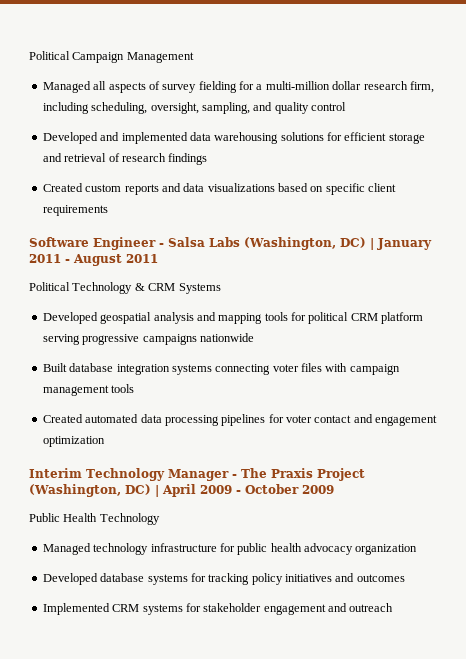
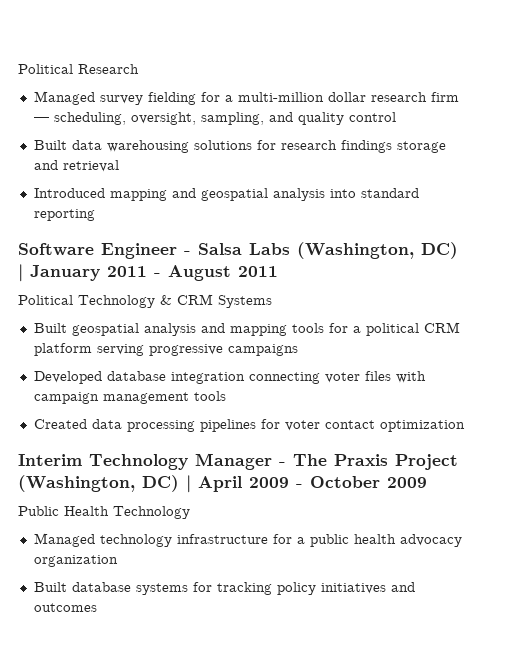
- Political Campaign Management
- Managed all aspects of survey fielding for a multi-million dollar research firm, including scheduling, oversight, sampling, and quality control
+ Political Research
+ Managed survey fielding for a multi-million dollar research firm — scheduling, oversight, sampling, and quality control
- Developed and implemented data warehousing solutions for efficient storage and retrieval of research findings
- Created custom reports and data visualizations based on specific client requirements
+ Built data warehousing solutions for research findings storage and retrieval
+ Introduced mapping and geospatial analysis into standard reporting
- Developed geospatial analysis and mapping tools for political CRM platform serving progressive campaigns nationwide
- Built database integration systems connecting voter files with campaign management tools
+ Built geospatial analysis and mapping tools for a political CRM platform serving progressive campaigns
+ Developed database integration connecting voter files with campaign management tools
- Created automated data processing pipelines for voter contact and engagement optimization
+ Created data processing pipelines for voter contact optimization
- Managed technology infrastructure for public health advocacy organization
+ Managed technology infrastructure for a public health advocacy organization
- Developed database systems for tracking policy initiatives and outcomes
+ Built database systems for tracking policy initiatives and outcomes
- Implemented CRM systems for stakeholder engagement and outreach

